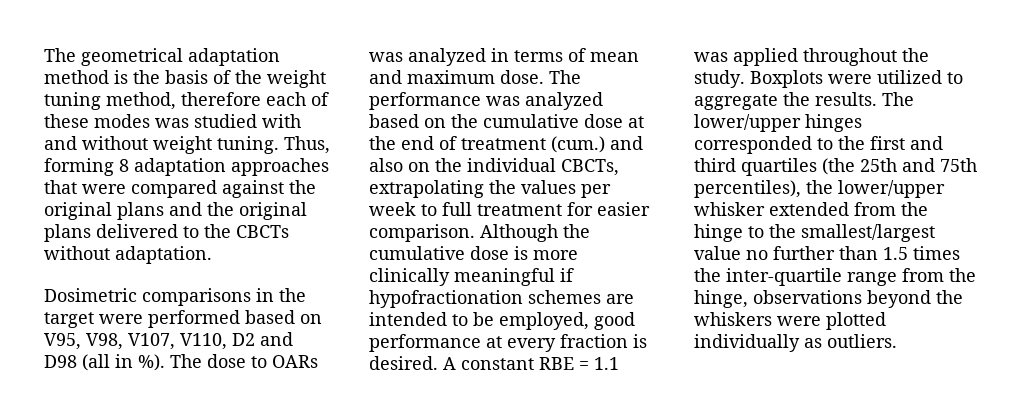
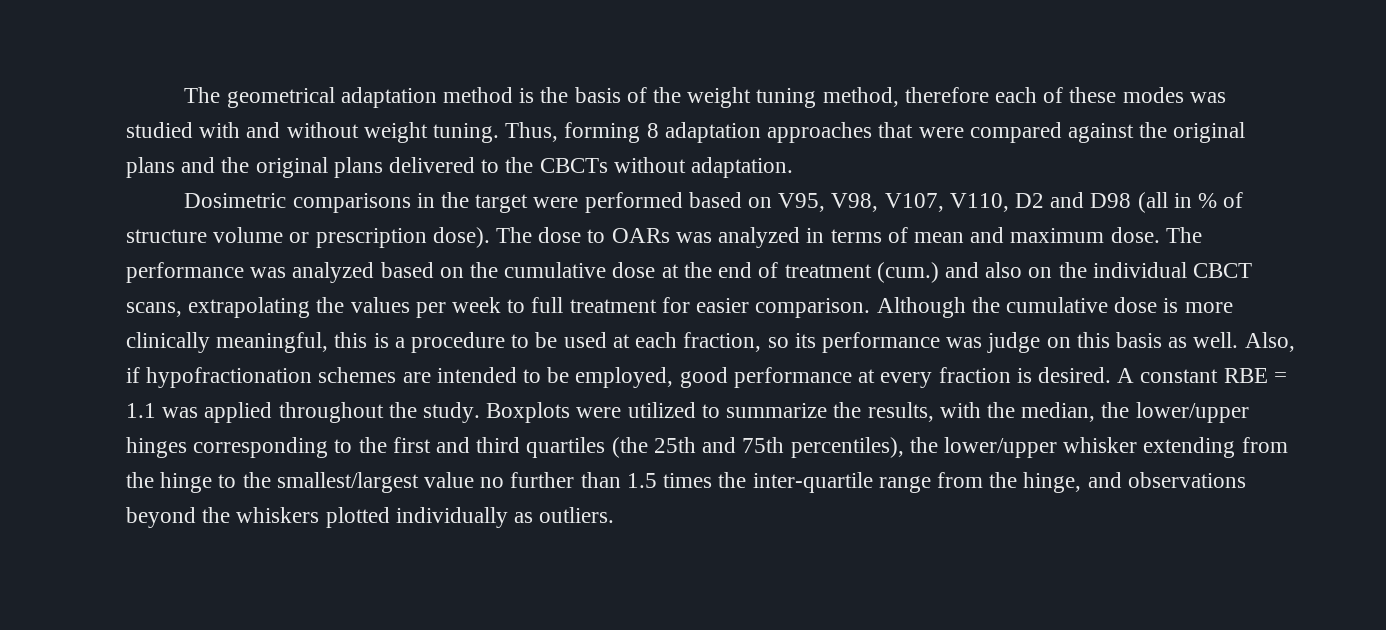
- Dosimetric comparisons in the target were performed based on V95, V98, V107, V110, D2 and D98 (all in %).
+ Dosimetric comparisons in the target were performed based on V95, V98, V107, V110, D2 and D98 (all in % of structure volume or prescription dose).
- The performance was analyzed based on the cumulative dose at the end of treatment (cum.) and also on the individual CBCTs, extrapolating the values per week to full treatment for easier comparison.
+ The performance was analyzed based on the cumulative dose at the end of treatment (cum.) and also on the individual CBCT scans, extrapolating the values per week to full treatment for easier comparison.
- Although the cumulative dose is more clinically meaningful if hypofractionation schemes are intended to be employed, good performance at every fraction is desired.
+ Although the cumulative dose is more clinically meaningful, this is a procedure to be used at each fraction, so its performance was judge on this basis as well. Also, if hypofractionation schemes are intended to be employed, good performance at every fraction is desired.
- Boxplots were utilized to aggregate the results. The lower/upper hinges corresponded to the first and third quartiles (the 25th and 75th percentiles), the lower/upper whisker extended from the hinge to the smallest/largest value no further than 1.5 times the inter-quartile range from the hinge, observations beyond the whiskers were plotted individually as outliers.
+ Boxplots were utilized to summarize the results, with the median, the lower/upper hinges corresponding to the first and third quartiles (the 25th and 75th percentiles), the lower/upper whisker extending from the hinge to the smallest/largest value no further than 1.5 times the inter-quartile range from the hinge, and observations beyond the whiskers plotted individually as outliers.

